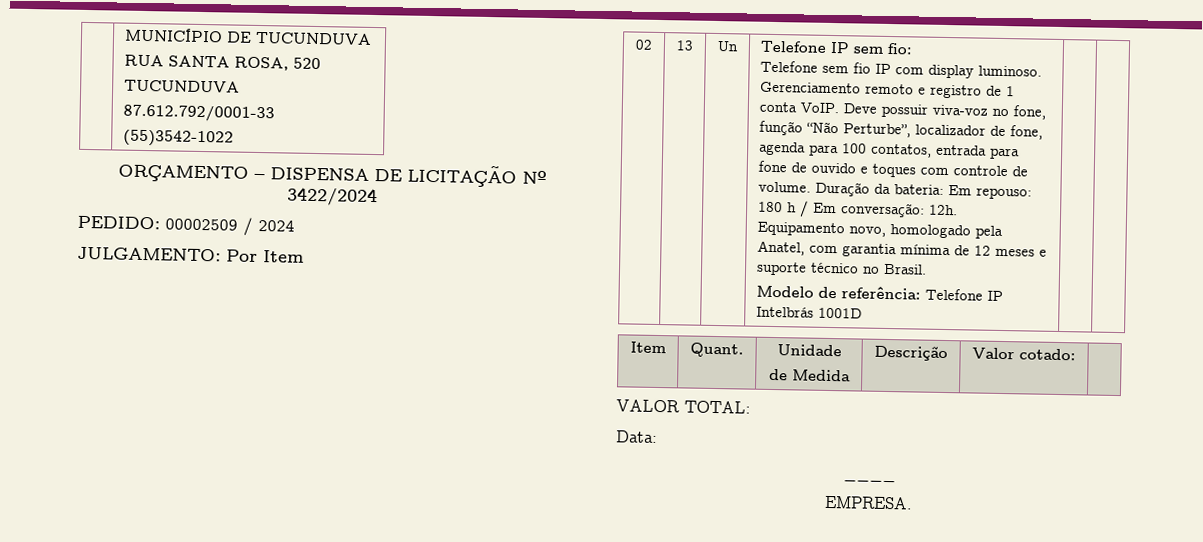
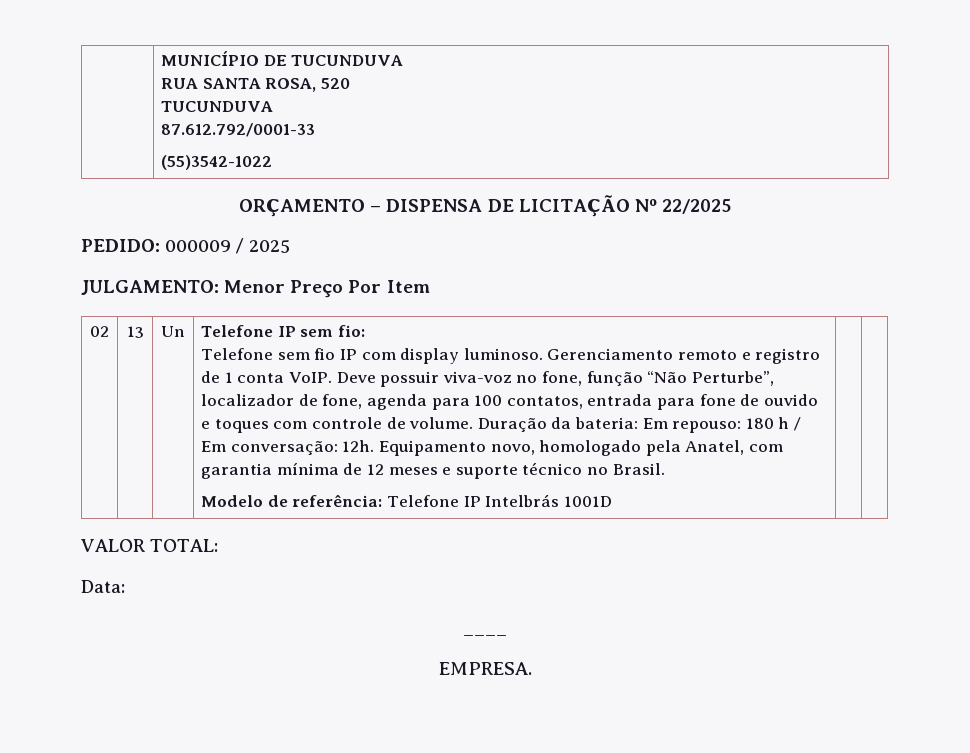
- ORÇAMENTO – DISPENSA DE LICITAÇÃO Nº 3422/2024
+ ORÇAMENTO – DISPENSA DE LICITAÇÃO Nº 22/2025
- PEDIDO: 00002509 / 2024
+ PEDIDO: 000009 / 2025
- JULGAMENTO: Por Item
+ JULGAMENTO: Menor Preço Por Item
- Item | Quant. | Unidade
- de Medida | Descrição | Valor cotado: |

